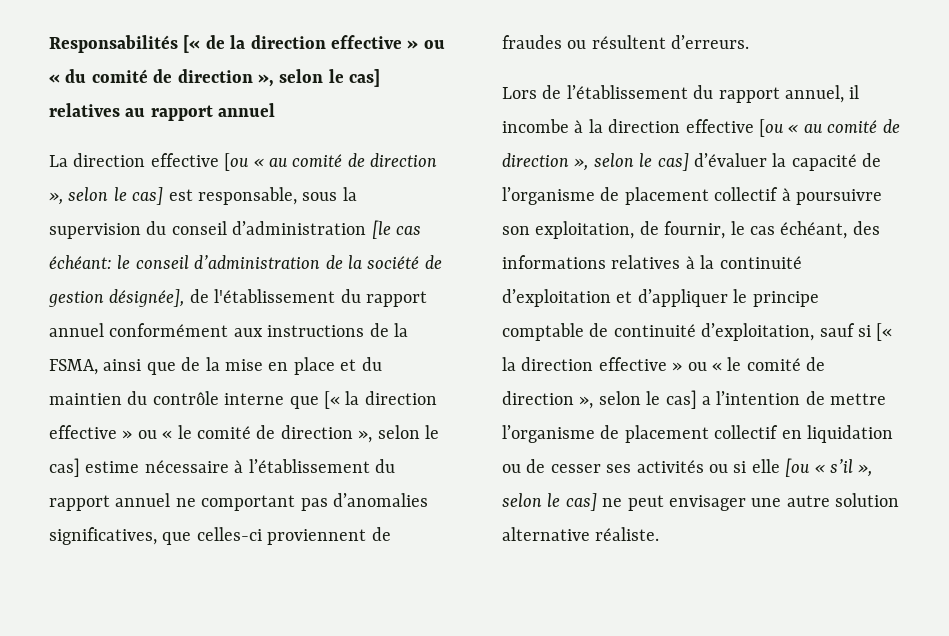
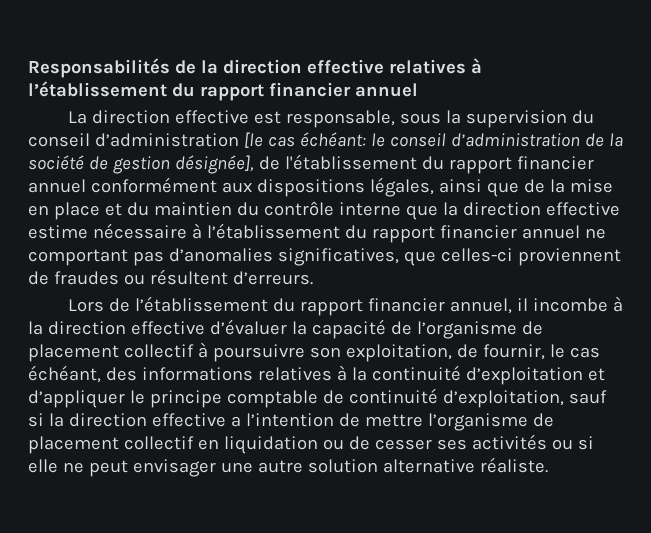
- Responsabilités [« de la direction effective » ou « du comité de direction », selon le cas] relatives au rapport annuel
- La direction effective [ou « au comité de direction », selon le cas] est responsable, sous la supervision du conseil d’administration [le cas échéant:
+ Responsabilités de la direction effective relatives à l’établissement du rapport financier annuel
+ La direction effective est responsable, sous la supervision du conseil d’administration [le cas échéant:
- le conseil d’administration de la société de gestion désignée], de l'établissement du rapport annuel conformément aux instructions de la FSMA, ainsi que de la mise en place et du maintien du contrôle interne que [« la direction effective » ou « le comité de direction », selon le cas] estime nécessaire à l’établissement du rapport annuel ne comportant pas d’anomalies significatives, que celles-ci proviennent de fraudes ou résultent d’erreurs.
+ le conseil d’administration de la société de gestion désignée], de l'établissement du rapport financier annuel conformément aux dispositions légales, ainsi que de la mise en place et du maintien du contrôle interne que la direction effective estime nécessaire à l’établissement du rapport financier annuel ne comportant pas d’anomalies significatives, que celles-ci proviennent de fraudes ou résultent d’erreurs.
- Lors de l’établissement du rapport annuel, il incombe à la direction effective [ou « au comité de direction », selon le cas] d’évaluer la capacité de l’organisme de placement collectif à poursuivre son exploitation, de fournir, le cas échéant, des informations relatives à la continuité d’exploitation et d’appliquer le principe comptable de continuité d’exploitation, sauf si [« la direction effective » ou « le comité de direction », selon le cas] a l’intention de mettre l’organisme de placement collectif en liquidation ou de cesser ses activités ou si elle [ou « s’il », selon le cas] ne peut envisager une autre solution alternative réaliste.
+ Lors de l’établissement du rapport financier annuel, il incombe à la direction effective d’évaluer la capacité de l’organisme de placement collectif à poursuivre son exploitation, de fournir, le cas échéant, des informations relatives à la continuité d’exploitation et d’appliquer le principe comptable de continuité d’exploitation, sauf si la direction effective a l’intention de mettre l’organisme de placement collectif en liquidation ou de cesser ses activités ou si elle ne peut envisager une autre solution alternative réaliste.

